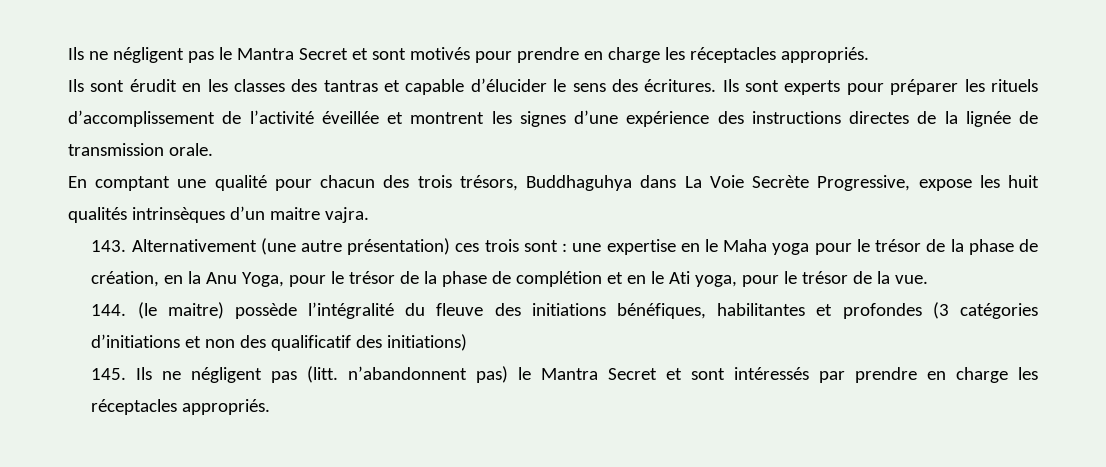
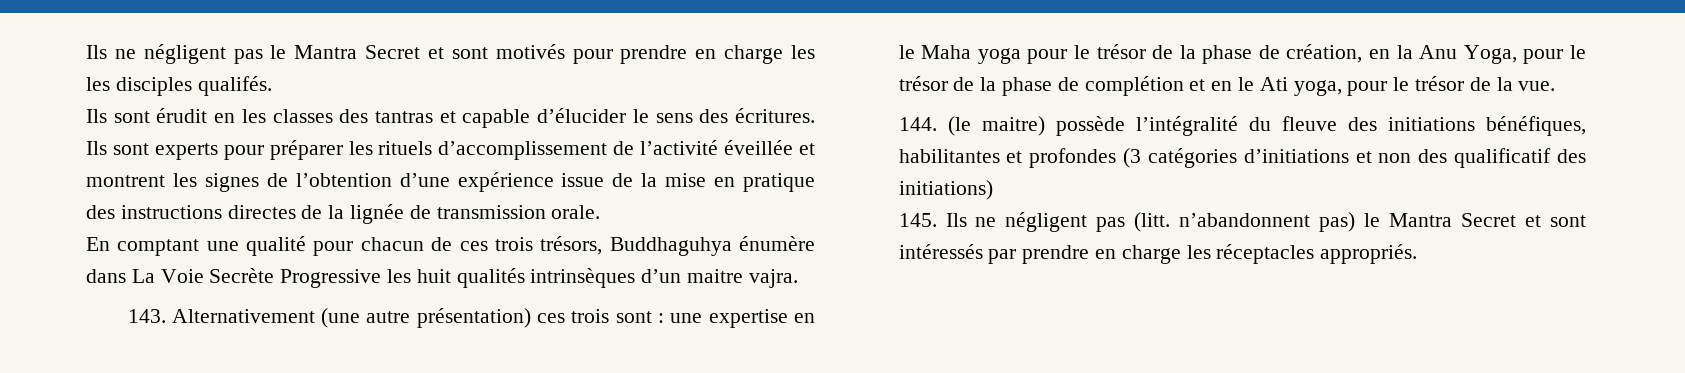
- Ils ne négligent pas le Mantra Secret et sont motivés pour prendre en charge les réceptacles appropriés.
+ Ils ne négligent pas le Mantra Secret et sont motivés pour prendre en charge les les disciples qualifés.
- Ils sont experts pour préparer les rituels d’accomplissement de l’activité éveillée et montrent les signes d’une expérience des instructions directes de la lignée de transmission orale.
+ Ils sont experts pour préparer les rituels d’accomplissement de l’activité éveillée et montrent les signes de l’obtention d’une expérience issue de la mise en pratique des instructions directes de la lignée de transmission orale.
- En comptant une qualité pour chacun des trois trésors, Buddhaguhya dans La Voie Secrète Progressive, expose les huit qualités intrinsèques d’un maitre vajra.
+ En comptant une qualité pour chacun de ces trois trésors, Buddhaguhya énumère dans La Voie Secrète Progressive les huit qualités intrinsèques d’un maitre vajra.

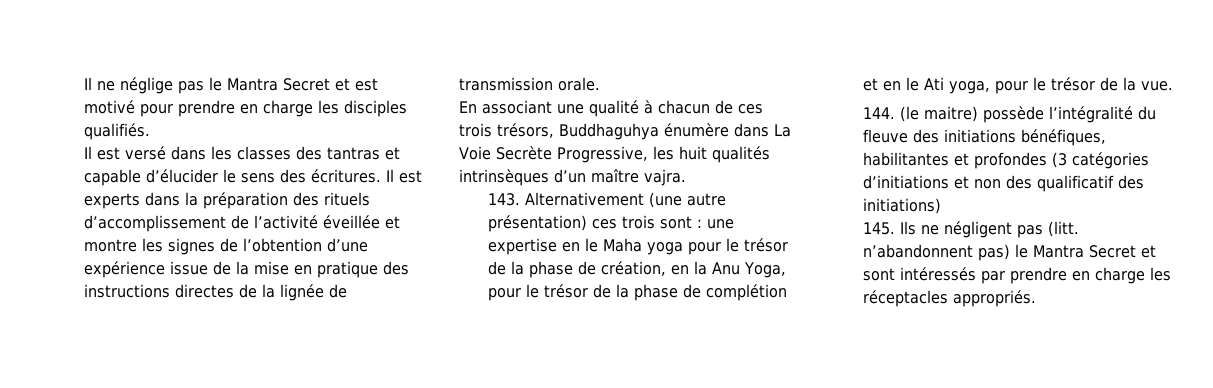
- Ils ne négligent pas le Mantra Secret et sont motivés pour prendre en charge les les disciples qualifés.
- Ils sont érudit en les classes des tantras et capable d’élucider le sens des écritures.
+ Il ne néglige pas le Mantra Secret et est motivé pour prendre en charge les disciples qualifiés.
+ Il est versé dans les classes des tantras et capable d’élucider le sens des écritures.
- Ils sont experts pour préparer les rituels d’accomplissement de l’activité éveillée et montrent les signes de l’obtention d’une expérience issue de la mise en pratique des instructions directes de la lignée de transmission orale.
+ Il est experts dans la préparation des rituels d’accomplissement de l’activité éveillée et montre les signes de l’obtention d’une expérience issue de la mise en pratique des instructions directes de la lignée de transmission orale.
- En comptant une qualité pour chacun de ces trois trésors, Buddhaguhya énumère dans La Voie Secrète Progressive les huit qualités intrinsèques d’un maitre vajra.
+ En associant une qualité à chacun de ces trois trésors, Buddhaguhya énumère dans La Voie Secrète Progressive, les huit qualités intrinsèques d’un maître vajra.

